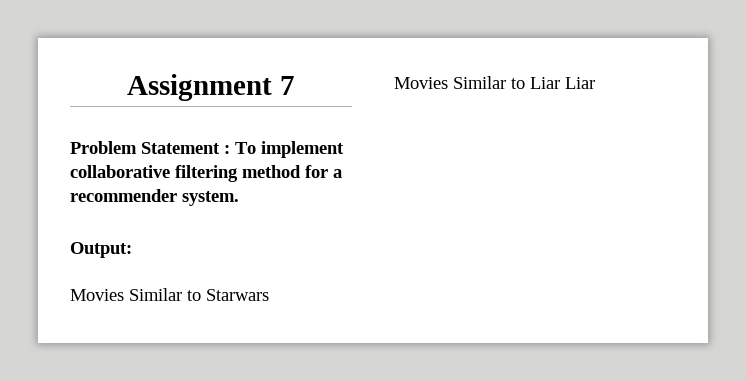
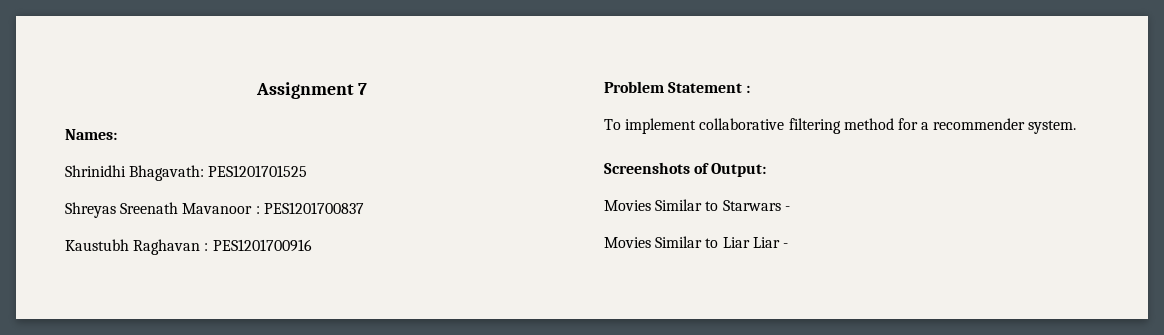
+ Names:
+ Shrinidhi Bhagavath: PES1201701525
+ Shreyas Sreenath Mavanoor : PES1201700837
+ Kaustubh Raghavan : PES1201700916
- Problem Statement : To implement collaborative filtering method for a recommender system.
+ Problem Statement :
+ To implement collaborative filtering method for a recommender system.
- Output:
+ Screenshots of Output:
- Movies Similar to Starwars
+ Movies Similar to Starwars -
- Movies Similar to Liar Liar
+ Movies Similar to Liar Liar -

